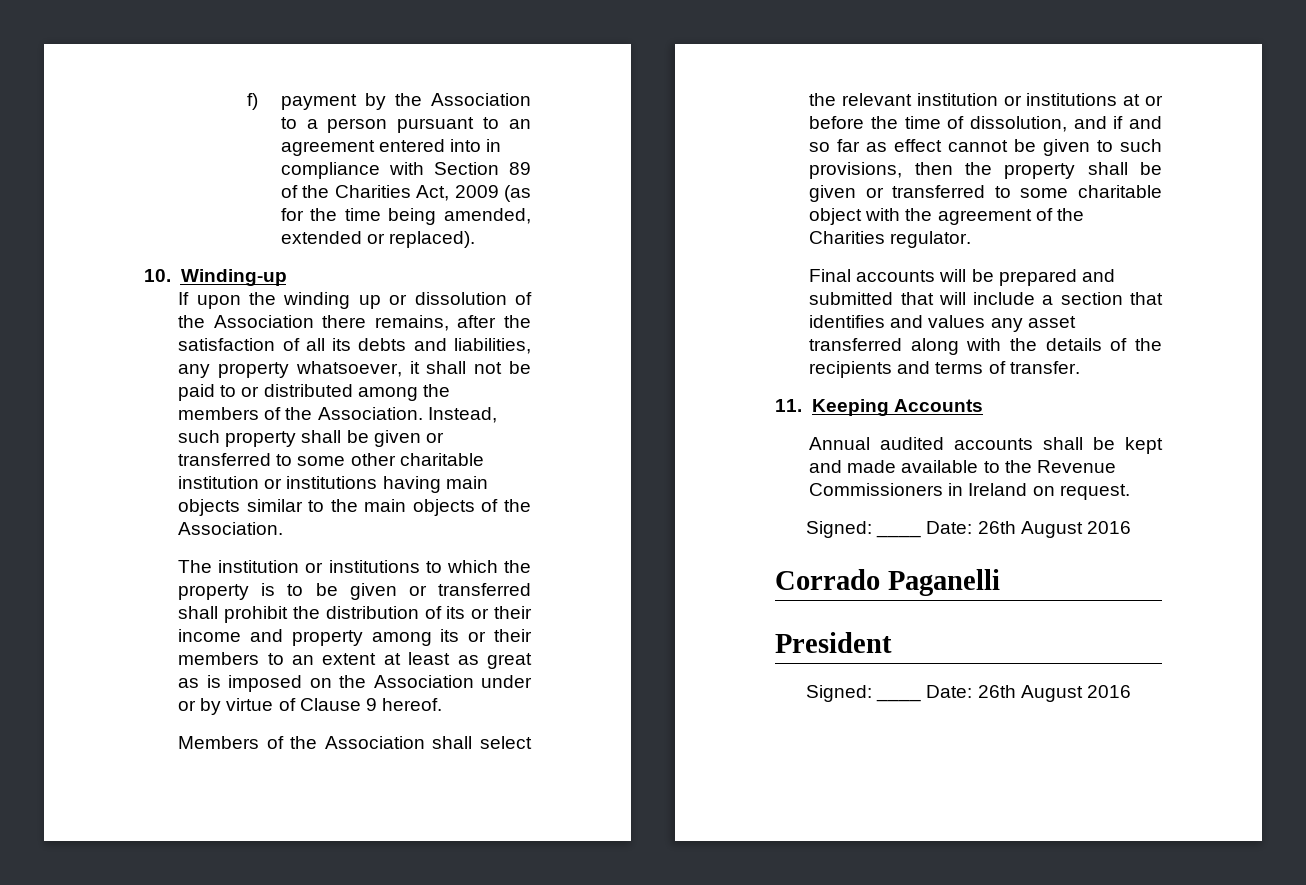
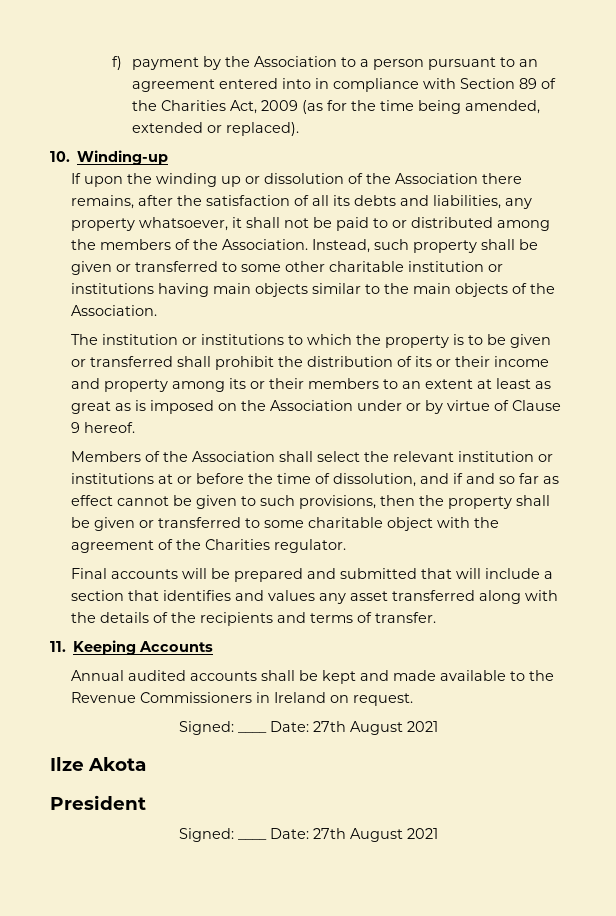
  Annual audited accounts shall be kept and made available to the Revenue Commissioners in Ireland on request.
- Signed: ____ Date: 26th August 2016
- Corrado Paganelli
+ Signed: ____ Date: 27th August 2021
+ Ilze Akota
  President
- Signed: ____ Date: 26th August 2016
+ Signed: ____ Date: 27th August 2021

